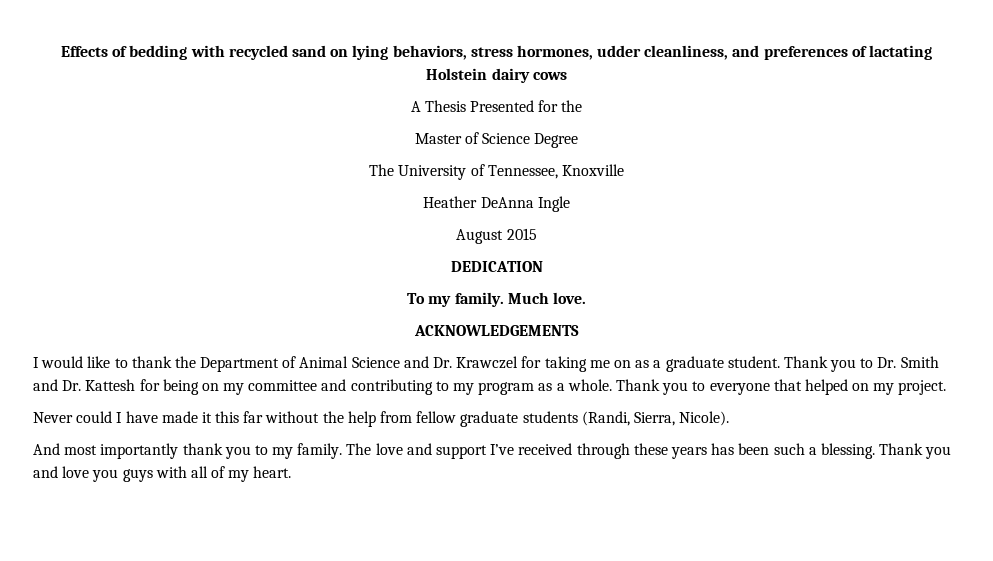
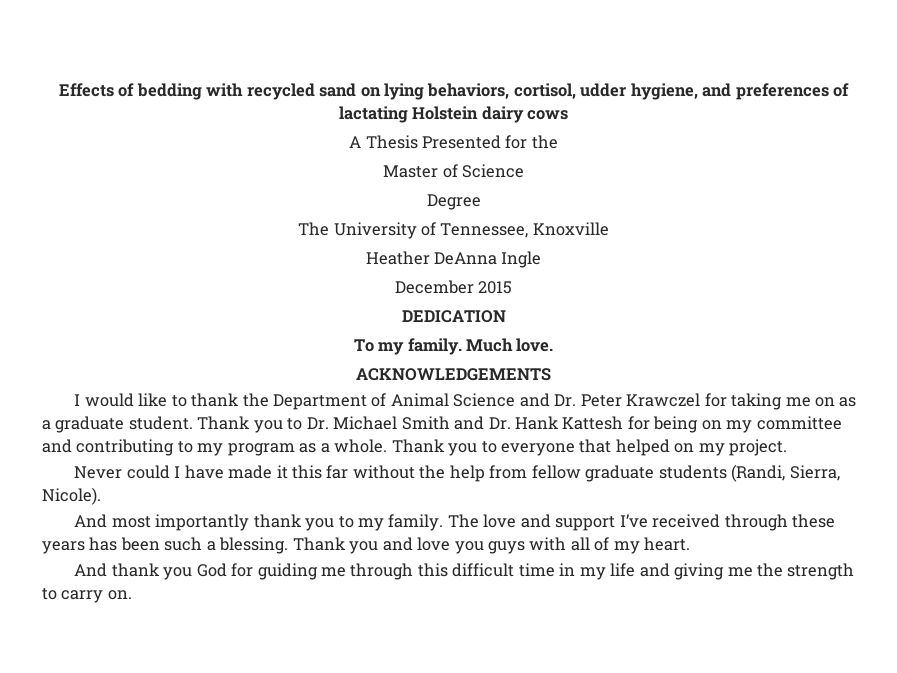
- Effects of bedding with recycled sand on lying behaviors, stress hormones, udder cleanliness, and preferences of lactating Holstein dairy cows
+ Effects of bedding with recycled sand on lying behaviors, cortisol, udder hygiene, and preferences of lactating Holstein dairy cows
- Master of Science Degree
+ Master of Science
+ Degree
- August 2015
+ December 2015
- I would like to thank the Department of Animal Science and Dr. Krawczel for taking me on as a graduate student.
+ I would like to thank the Department of Animal Science and Dr. Peter Krawczel for taking me on as a graduate student.
- Thank you to Dr. Smith and Dr. Kattesh for being on my committee and contributing to my program as a whole.
+ Thank you to Dr. Michael Smith and Dr. Hank Kattesh for being on my committee and contributing to my program as a whole.
+ And thank you God for guiding me through this difficult time in my life and giving me the strength to carry on.

